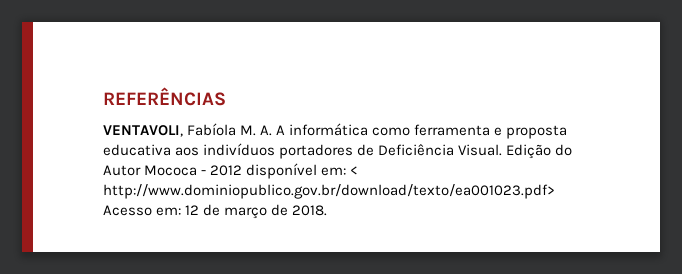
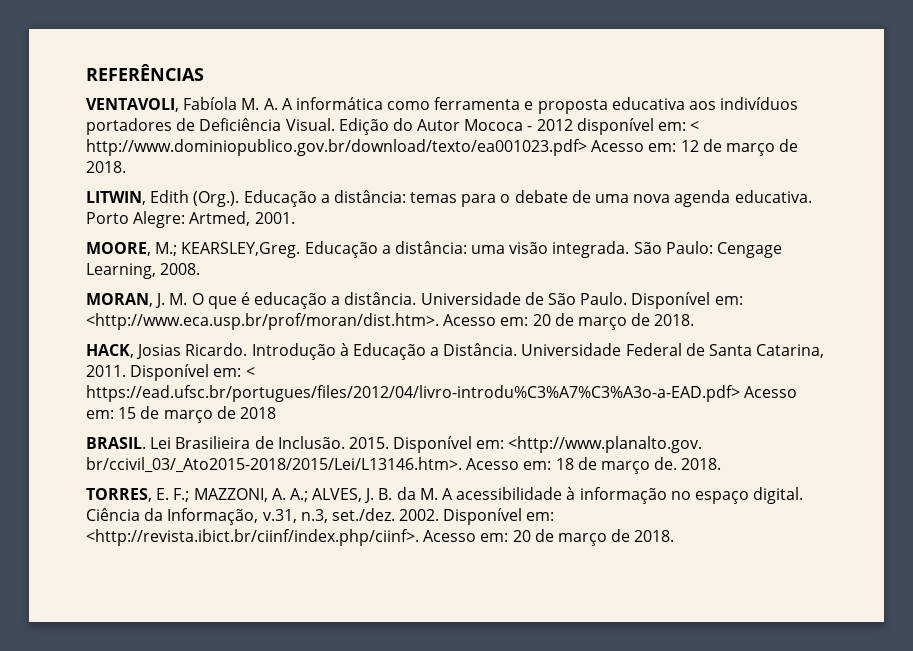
+ LITWIN, Edith (Org.). Educação a distância: temas para o debate de uma nova agenda educativa. Porto Alegre: Artmed, 2001.
+ MOORE, M.; KEARSLEY,Greg. Educação a distância: uma visão integrada. São Paulo: Cengage Learning, 2008.
+ MORAN, J. M. O que é educação a distância. Universidade de São Paulo. Disponível em: <http://www.eca.usp.br/prof/moran/dist.htm>. Acesso em: 20 de março de 2018.
+ HACK, Josias Ricardo. Introdução à Educação a Distância. Universidade Federal de Santa Catarina, 2011. Disponível em: < https://ead.ufsc.br/portugues/files/2012/04/livro-introdu%C3%A7%C3%A3o-a-EAD.pdf> Acesso em: 15 de março de 2018
+ BRASIL. Lei Brasilieira de Inclusão. 2015. Disponível em: <http://www.planalto.gov. br/ccivil_03/_Ato2015-2018/2015/Lei/L13146.htm>. Acesso em: 18 de março de. 2018.
+ TORRES, E. F.; MAZZONI, A. A.; ALVES, J. B. da M. A acessibilidade à informação no espaço digital. Ciência da Informação, v.31, n.3, set./dez. 2002. Disponível em: <http://revista.ibict.br/ciinf/index.php/ciinf>. Acesso em: 20 de março de 2018.

